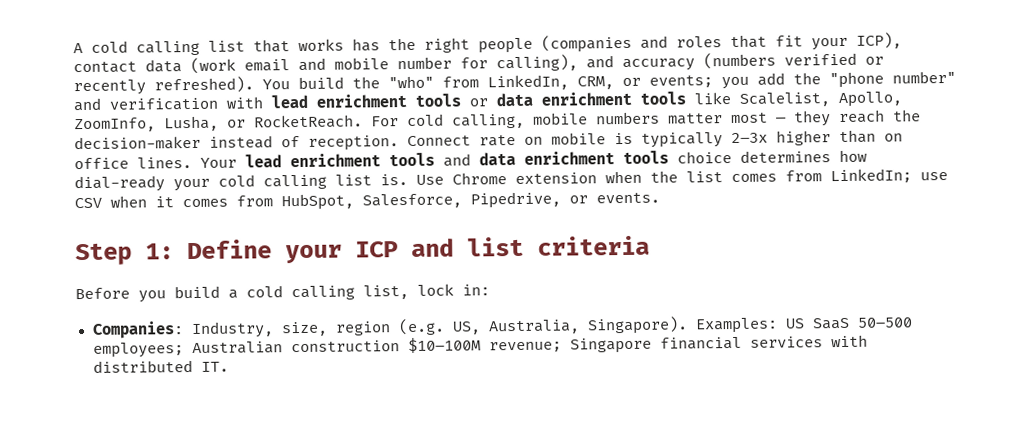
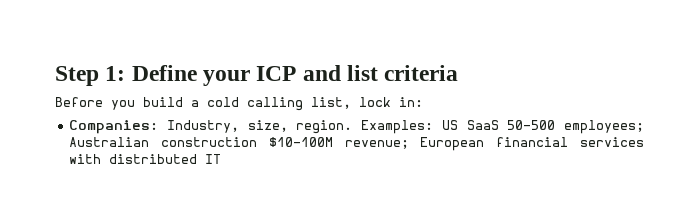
- A cold calling list that works has the right people (companies and roles that fit your ICP), contact data (work email and mobile number for calling), and accuracy (numbers verified or recently refreshed). You build the "who" from LinkedIn, CRM, or events; you add the "phone number" and verification with lead enrichment tools or data enrichment tools like Scalelist, Apollo, ZoomInfo, Lusha, or RocketReach. For cold calling, mobile numbers matter most — they reach the decision-maker instead of reception. Connect rate on mobile is typically 2–3x higher than on office lines. Your lead enrichment tools and data enrichment tools choice determines how dial-ready your cold calling list is. Use Chrome extension when the list comes from LinkedIn; use CSV when it comes from HubSpot, Salesforce, Pipedrive, or events.
- Companies: Industry, size, region (e.g. US, Australia, Singapore).
+ Companies: Industry, size, region.
- Examples: US SaaS 50–500 employees; Australian construction $10–100M revenue; Singapore financial services with distributed IT.
+ Examples: US SaaS 50–500 employees; Australian construction $10–100M revenue; European financial services with distributed IT

